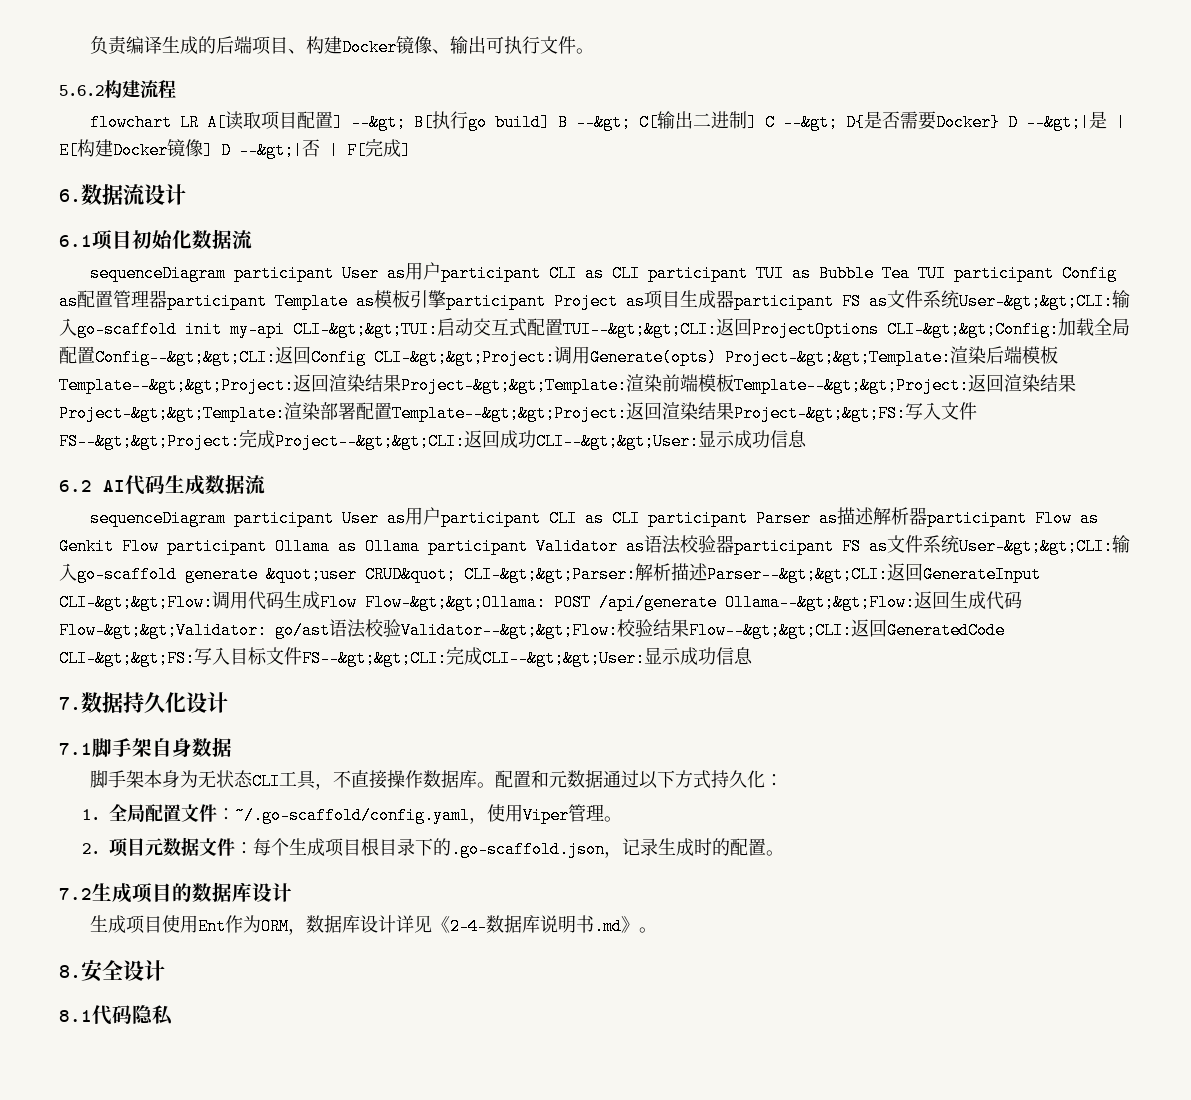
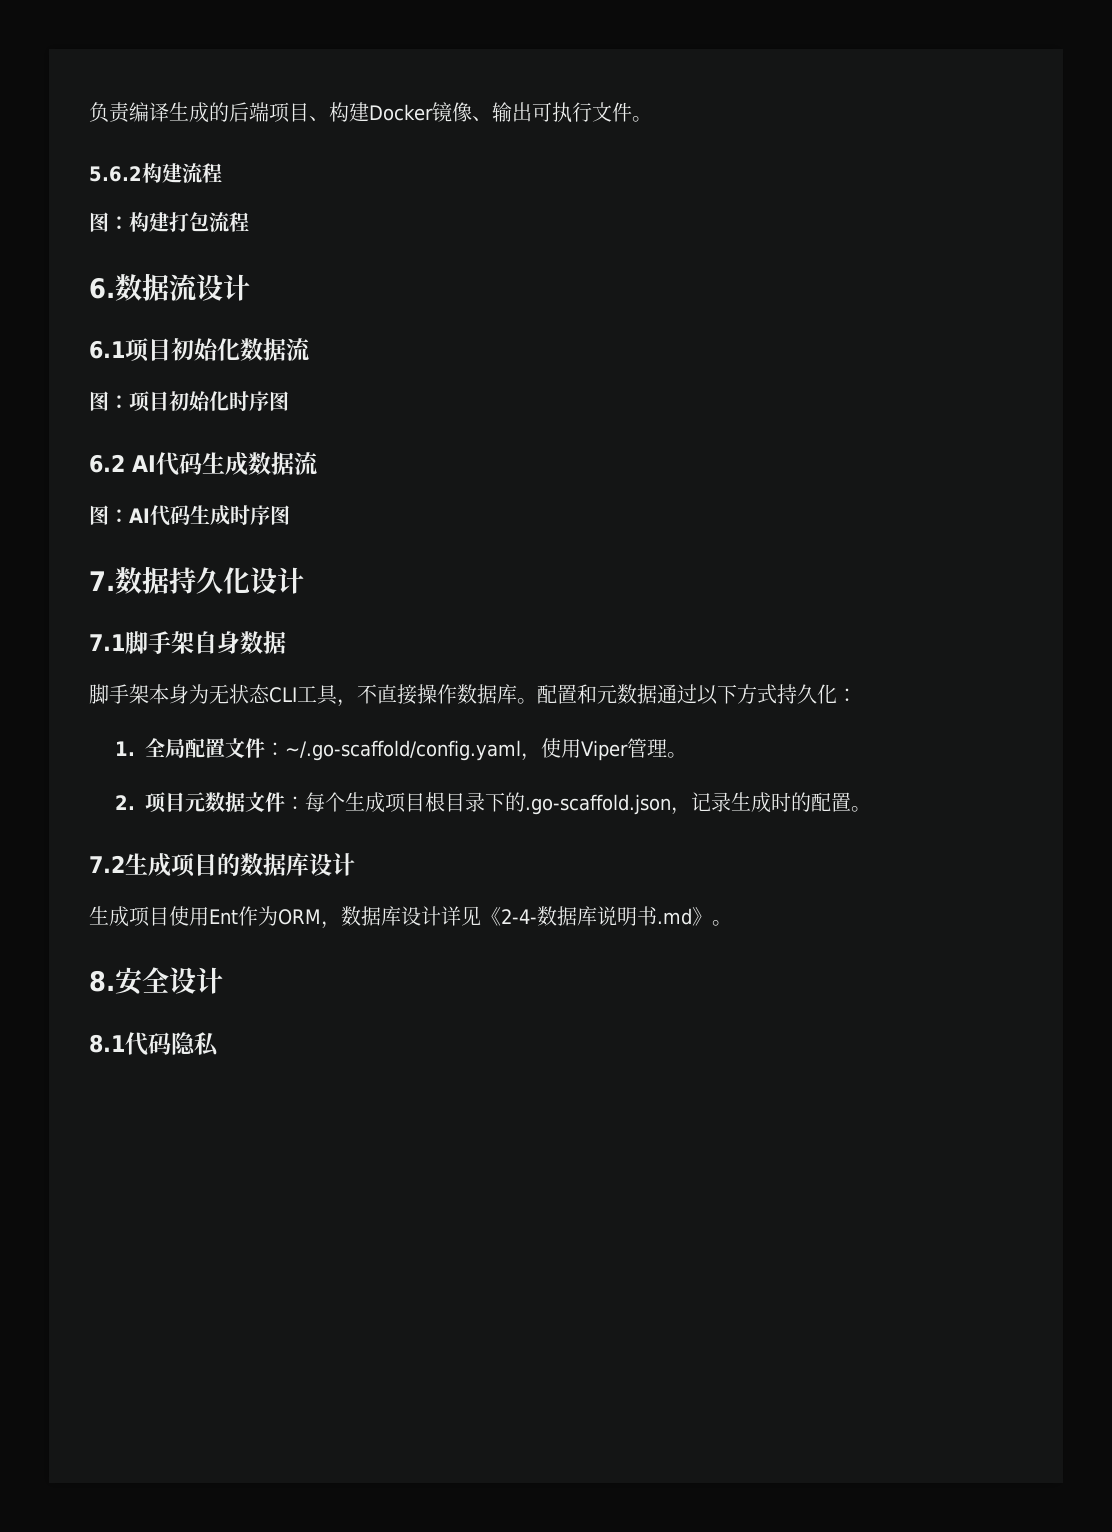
- flowchart LR A[读取项目配置] --&gt; B[执行go build] B --&gt; C[输出二进制] C --&gt; D{是否需要Docker} D --&gt;|是 | E[构建Docker镜像] D --&gt;|否 | F[完成]
+ 图：构建打包流程
- sequenceDiagram participant User as用户participant CLI as CLI participant TUI as Bubble Tea TUI participant Config as配置管理器participant Template as模板引擎participant Project as项目生成器participant FS as文件系统User-&gt;&gt;CLI:输入go-scaffold init my-api CLI-&gt;&gt;TUI:启动交互式配置TUI--&gt;&gt;CLI:返回ProjectOptions CLI-&gt;&gt;Config:加载全局配置Config--&gt;&gt;CLI:返回Config CLI-&gt;&gt;Project:调用Generate(opts) Project-&gt;&gt;Template:渲染后端模板Template--&gt;&gt;Project:返回渲染结果Project-&gt;&gt;Template:渲染前端模板Template--&gt;&gt;Project:返回渲染结果Project-&gt;&gt;Template:渲染部署配置Template--&gt;&gt;Project:返回渲染结果Project-&gt;&gt;FS:写入文件FS--&gt;&gt;Project:完成Project--&gt;&gt;CLI:返回成功CLI--&gt;&gt;User:显示成功信息
+ 图：项目初始化时序图
- sequenceDiagram participant User as用户participant CLI as CLI participant Parser as描述解析器participant Flow as Genkit Flow participant Ollama as Ollama participant Validator as语法校验器participant FS as文件系统User-&gt;&gt;CLI:输入go-scaffold generate &quot;user CRUD&quot; CLI-&gt;&gt;Parser:解析描述Parser--&gt;&gt;CLI:返回GenerateInput CLI-&gt;&gt;Flow:调用代码生成Flow Flow-&gt;&gt;Ollama: POST /api/generate Ollama--&gt;&gt;Flow:返回生成代码Flow-&gt;&gt;Validator: go/ast语法校验Validator--&gt;&gt;Flow:校验结果Flow--&gt;&gt;CLI:返回GeneratedCode CLI-&gt;&gt;FS:写入目标文件FS--&gt;&gt;CLI:完成CLI--&gt;&gt;User:显示成功信息
+ 图：AI代码生成时序图

